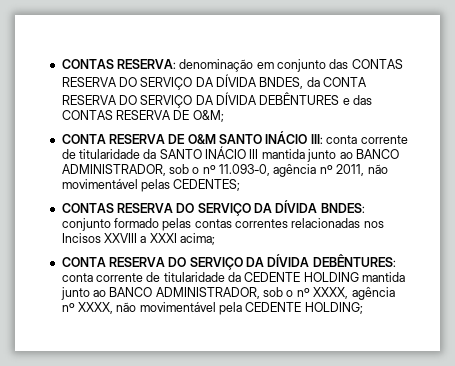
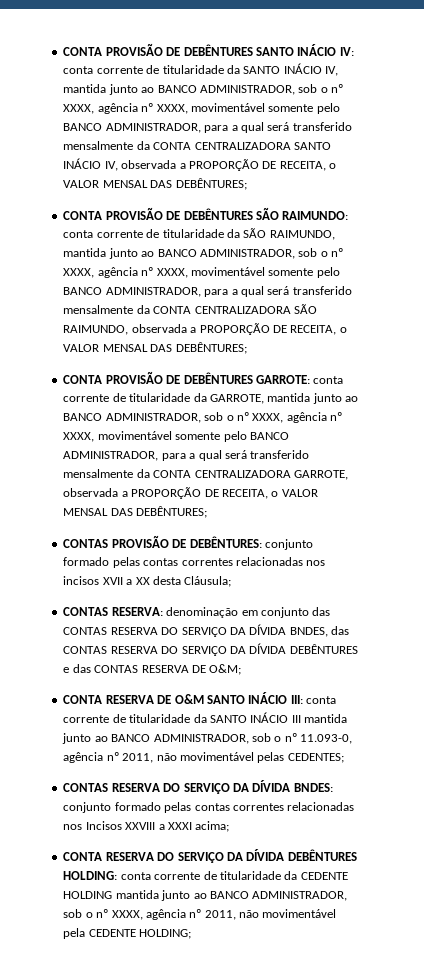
+ CONTA PROVISÃO DE DEBÊNTURES SANTO INÁCIO IV: conta corrente de titularidade da SANTO INÁCIO IV, mantida junto ao BANCO ADMINISTRADOR, sob o nº XXXX, agência nº XXXX, movimentável somente pelo BANCO ADMINISTRADOR, para a qual será transferido mensalmente da CONTA CENTRALIZADORA SANTO INÁCIO IV, observada a PROPORÇÃO DE RECEITA, o VALOR MENSAL DAS DEBÊNTURES;
+ CONTA PROVISÃO DE DEBÊNTURES SÃO RAIMUNDO: conta corrente de titularidade da SÃO RAIMUNDO, mantida junto ao BANCO ADMINISTRADOR, sob o nº XXXX, agência nº XXXX, movimentável somente pelo BANCO ADMINISTRADOR, para a qual será transferido mensalmente da CONTA CENTRALIZADORA SÃO RAIMUNDO, observada a PROPORÇÃO DE RECEITA, o VALOR MENSAL DAS DEBÊNTURES;
+ CONTA PROVISÃO DE DEBÊNTURES GARROTE: conta corrente de titularidade da GARROTE, mantida junto ao BANCO ADMINISTRADOR, sob o nº XXXX, agência nº XXXX, movimentável somente pelo BANCO ADMINISTRADOR, para a qual será transferido mensalmente da CONTA CENTRALIZADORA GARROTE, observada a PROPORÇÃO DE RECEITA, o VALOR MENSAL DAS DEBÊNTURES;
+ CONTAS PROVISÃO DE DEBÊNTURES: conjunto formado pelas contas correntes relacionadas nos incisos XVII a XX desta Cláusula;
- CONTAS RESERVA: denominação em conjunto das CONTAS RESERVA DO SERVIÇO DA DÍVIDA BNDES, da CONTA RESERVA DO SERVIÇO DA DÍVIDA DEBÊNTURES e das CONTAS RESERVA DE O&M;
+ CONTAS RESERVA: denominação em conjunto das CONTAS RESERVA DO SERVIÇO DA DÍVIDA BNDES, das CONTAS RESERVA DO SERVIÇO DA DÍVIDA DEBÊNTURES e das CONTAS RESERVA DE O&M;
- CONTA RESERVA DO SERVIÇO DA DÍVIDA DEBÊNTURES: conta corrente de titularidade da CEDENTE HOLDING mantida junto ao BANCO ADMINISTRADOR, sob o nº XXXX, agência nº XXXX, não movimentável pela CEDENTE HOLDING;
+ CONTA RESERVA DO SERVIÇO DA DÍVIDA DEBÊNTURES HOLDING: conta corrente de titularidade da CEDENTE HOLDING mantida junto ao BANCO ADMINISTRADOR, sob o nº XXXX, agência nº 2011, não movimentável pela CEDENTE HOLDING;

